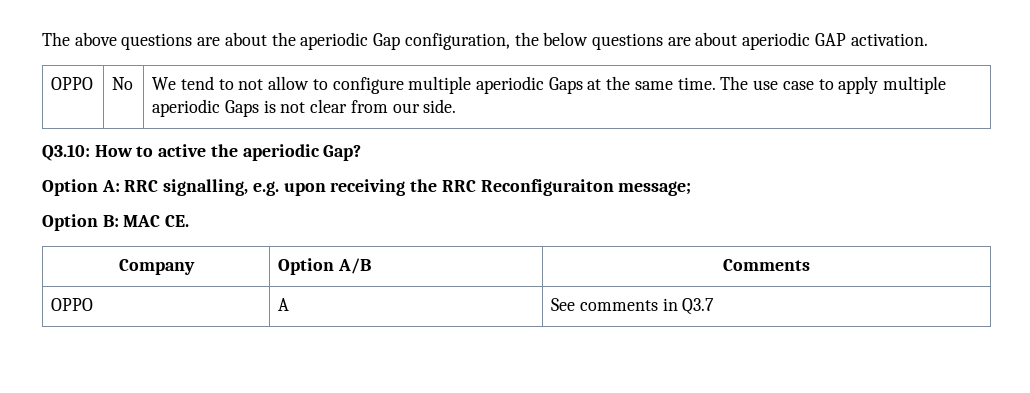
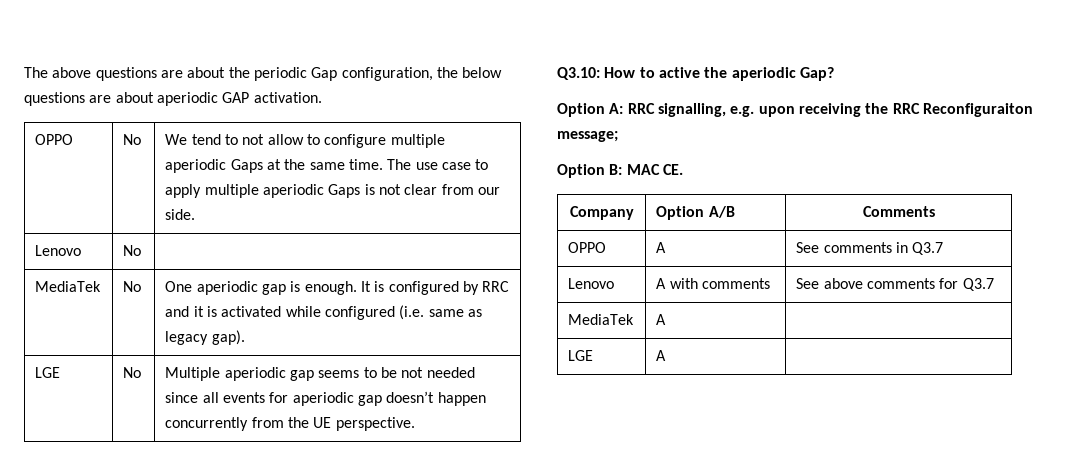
- The above questions are about the aperiodic Gap configuration, the below questions are about aperiodic GAP activation.
+ The above questions are about the periodic Gap configuration, the below questions are about aperiodic GAP activation.
+ Lenovo | No |
+ MediaTek | No | One aperiodic gap is enough. It is configured by RRC and it is activated while configured (i.e. same as legacy gap).
+ LGE | No | Multiple aperiodic gap seems to be not needed since all events for aperiodic gap doesn’t happen concurrently from the UE perspective.
+ Lenovo | A with comments | See above comments for Q3.7
+ MediaTek | A |
+ LGE | A |

